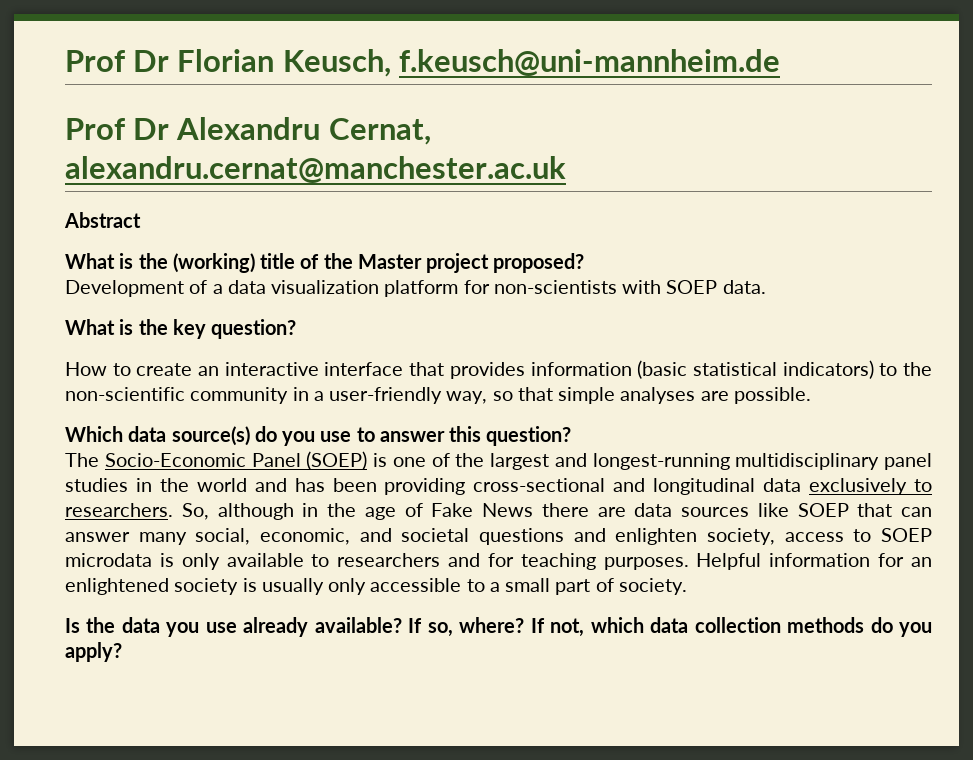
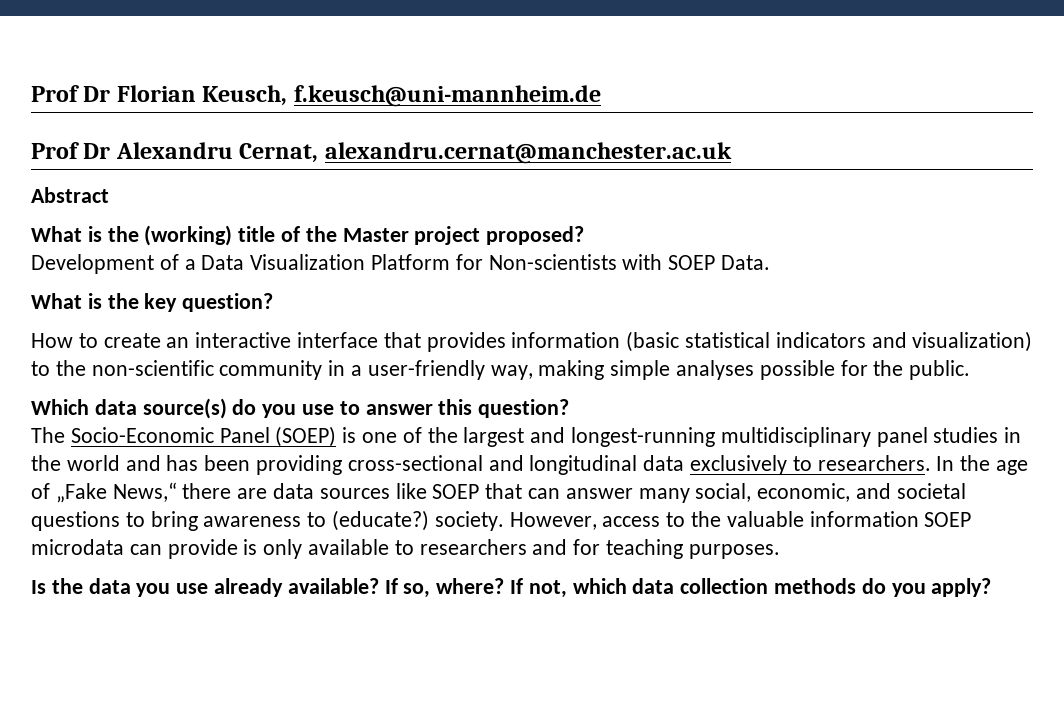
- Development of a data visualization platform for non-scientists with SOEP data.
+ Development of a Data Visualization Platform for Non-scientists with SOEP Data.
- How to create an interactive interface that provides information (basic statistical indicators) to the non-scientific community in a user-friendly way, so that simple analyses are possible.
+ How to create an interactive interface that provides information (basic statistical indicators and visualization) to the non-scientific community in a user-friendly way, making simple analyses possible for the public.
- So, although in the age of Fake News there are data sources like SOEP that can answer many social, economic, and societal questions and enlighten society, access to SOEP microdata is only available to researchers and for teaching purposes. Helpful information for an enlightened society is usually only accessible to a small part of society.
+ In the age of „Fake News,“ there are data sources like SOEP that can answer many social, economic, and societal questions to bring awareness to (educate?) society. However, access to the valuable information SOEP microdata can provide is only available to researchers and for teaching purposes.

